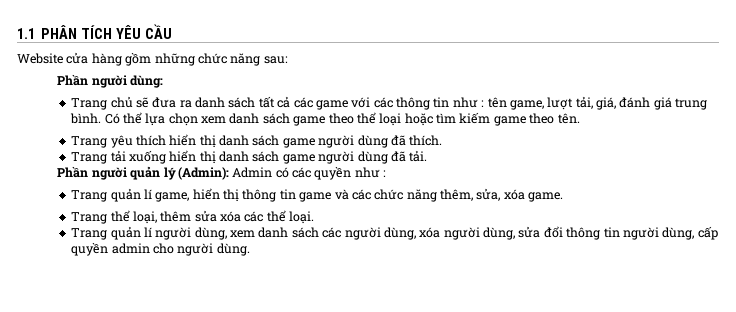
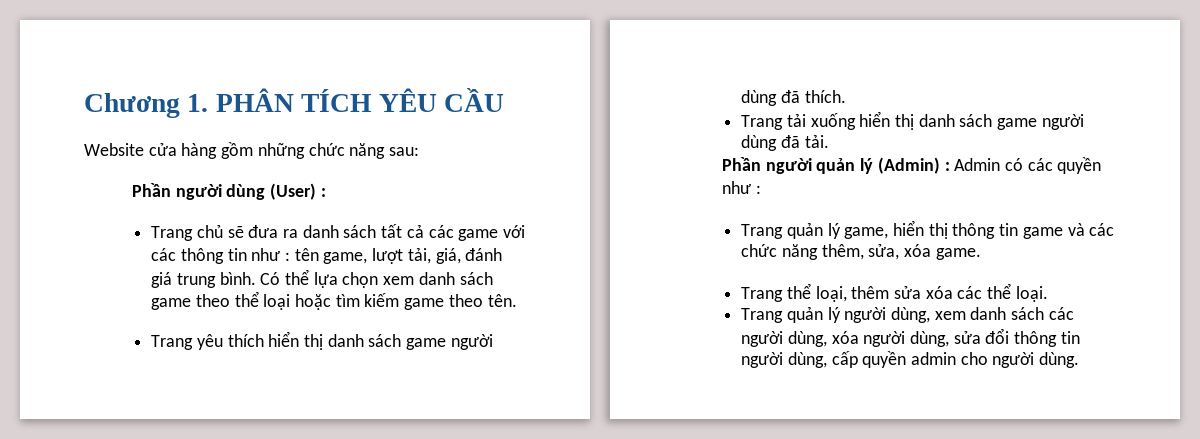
- 1.1 PHÂN TÍCH YÊU CẦU
+ Chương 1. PHÂN TÍCH YÊU CẦU
- Phần người dùng:
+ Phần người dùng (User) :
- Phần người quản lý (Admin): Admin có các quyền như :
+ Phần người quản lý (Admin) : Admin có các quyền như :
- Trang quản lí game, hiển thị thông tin game và các chức năng thêm, sửa, xóa game.
+ Trang quản lý game, hiển thị thông tin game và các chức năng thêm, sửa, xóa game.
- Trang quản lí người dùng, xem danh sách các người dùng, xóa người dùng, sửa đổi thông tin người dùng, cấp quyền admin cho người dùng.
+ Trang quản lý người dùng, xem danh sách các người dùng, xóa người dùng, sửa đổi thông tin người dùng, cấp quyền admin cho người dùng.

